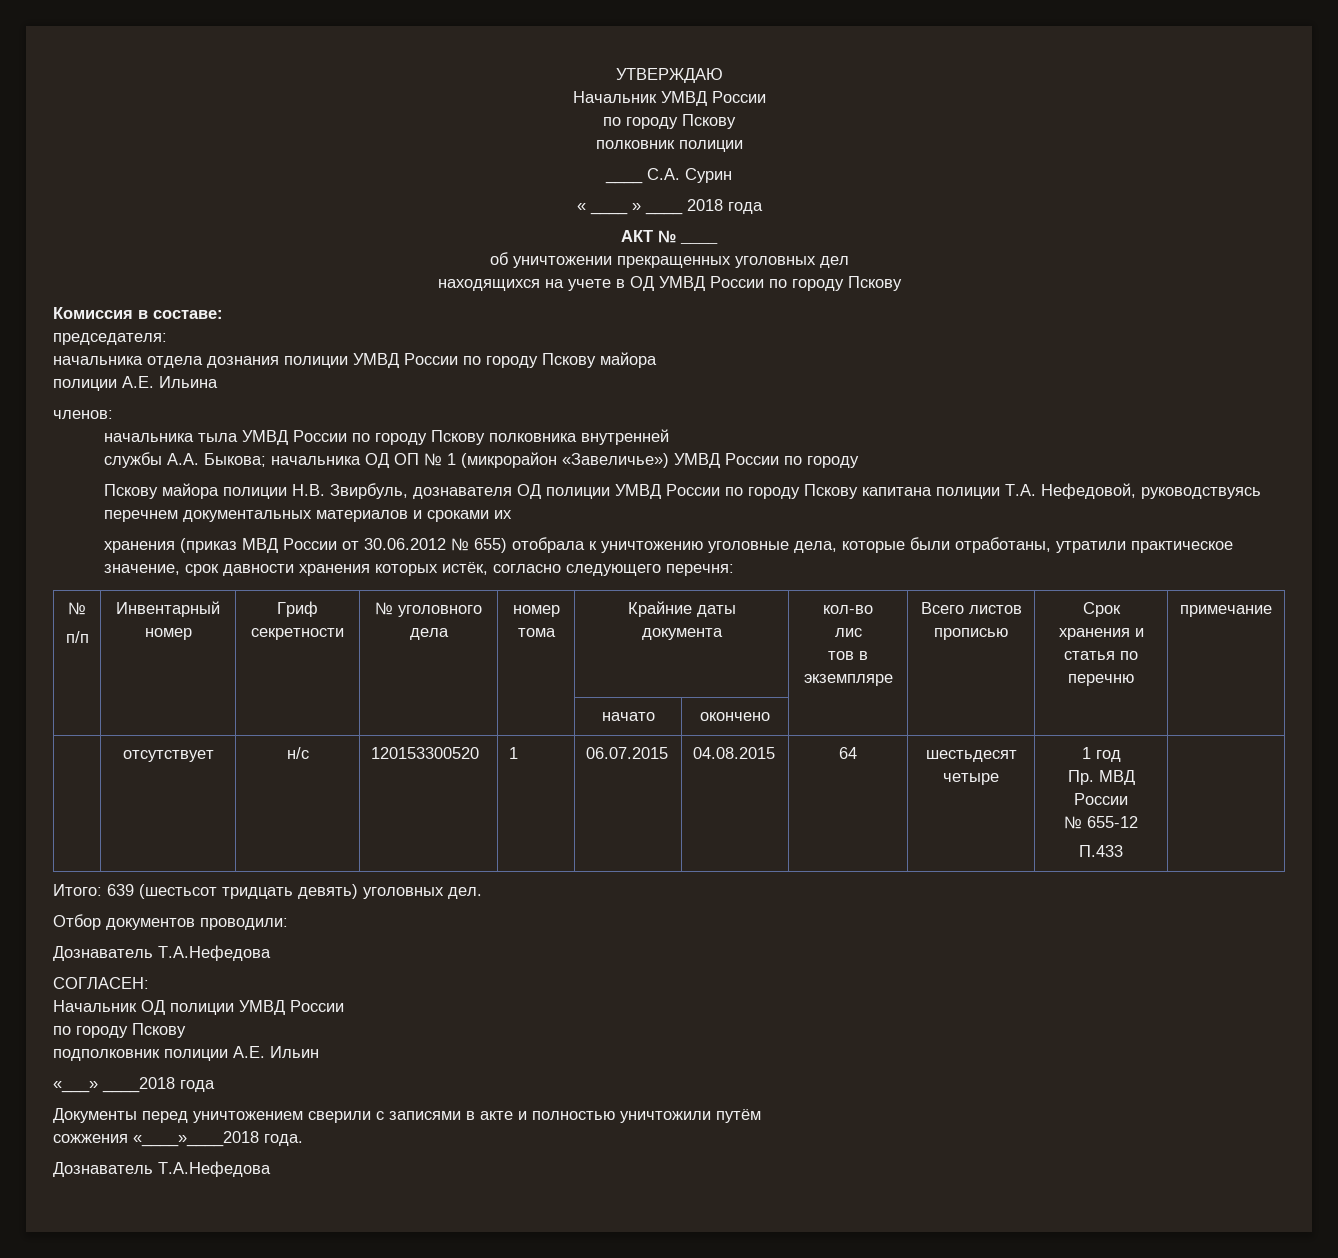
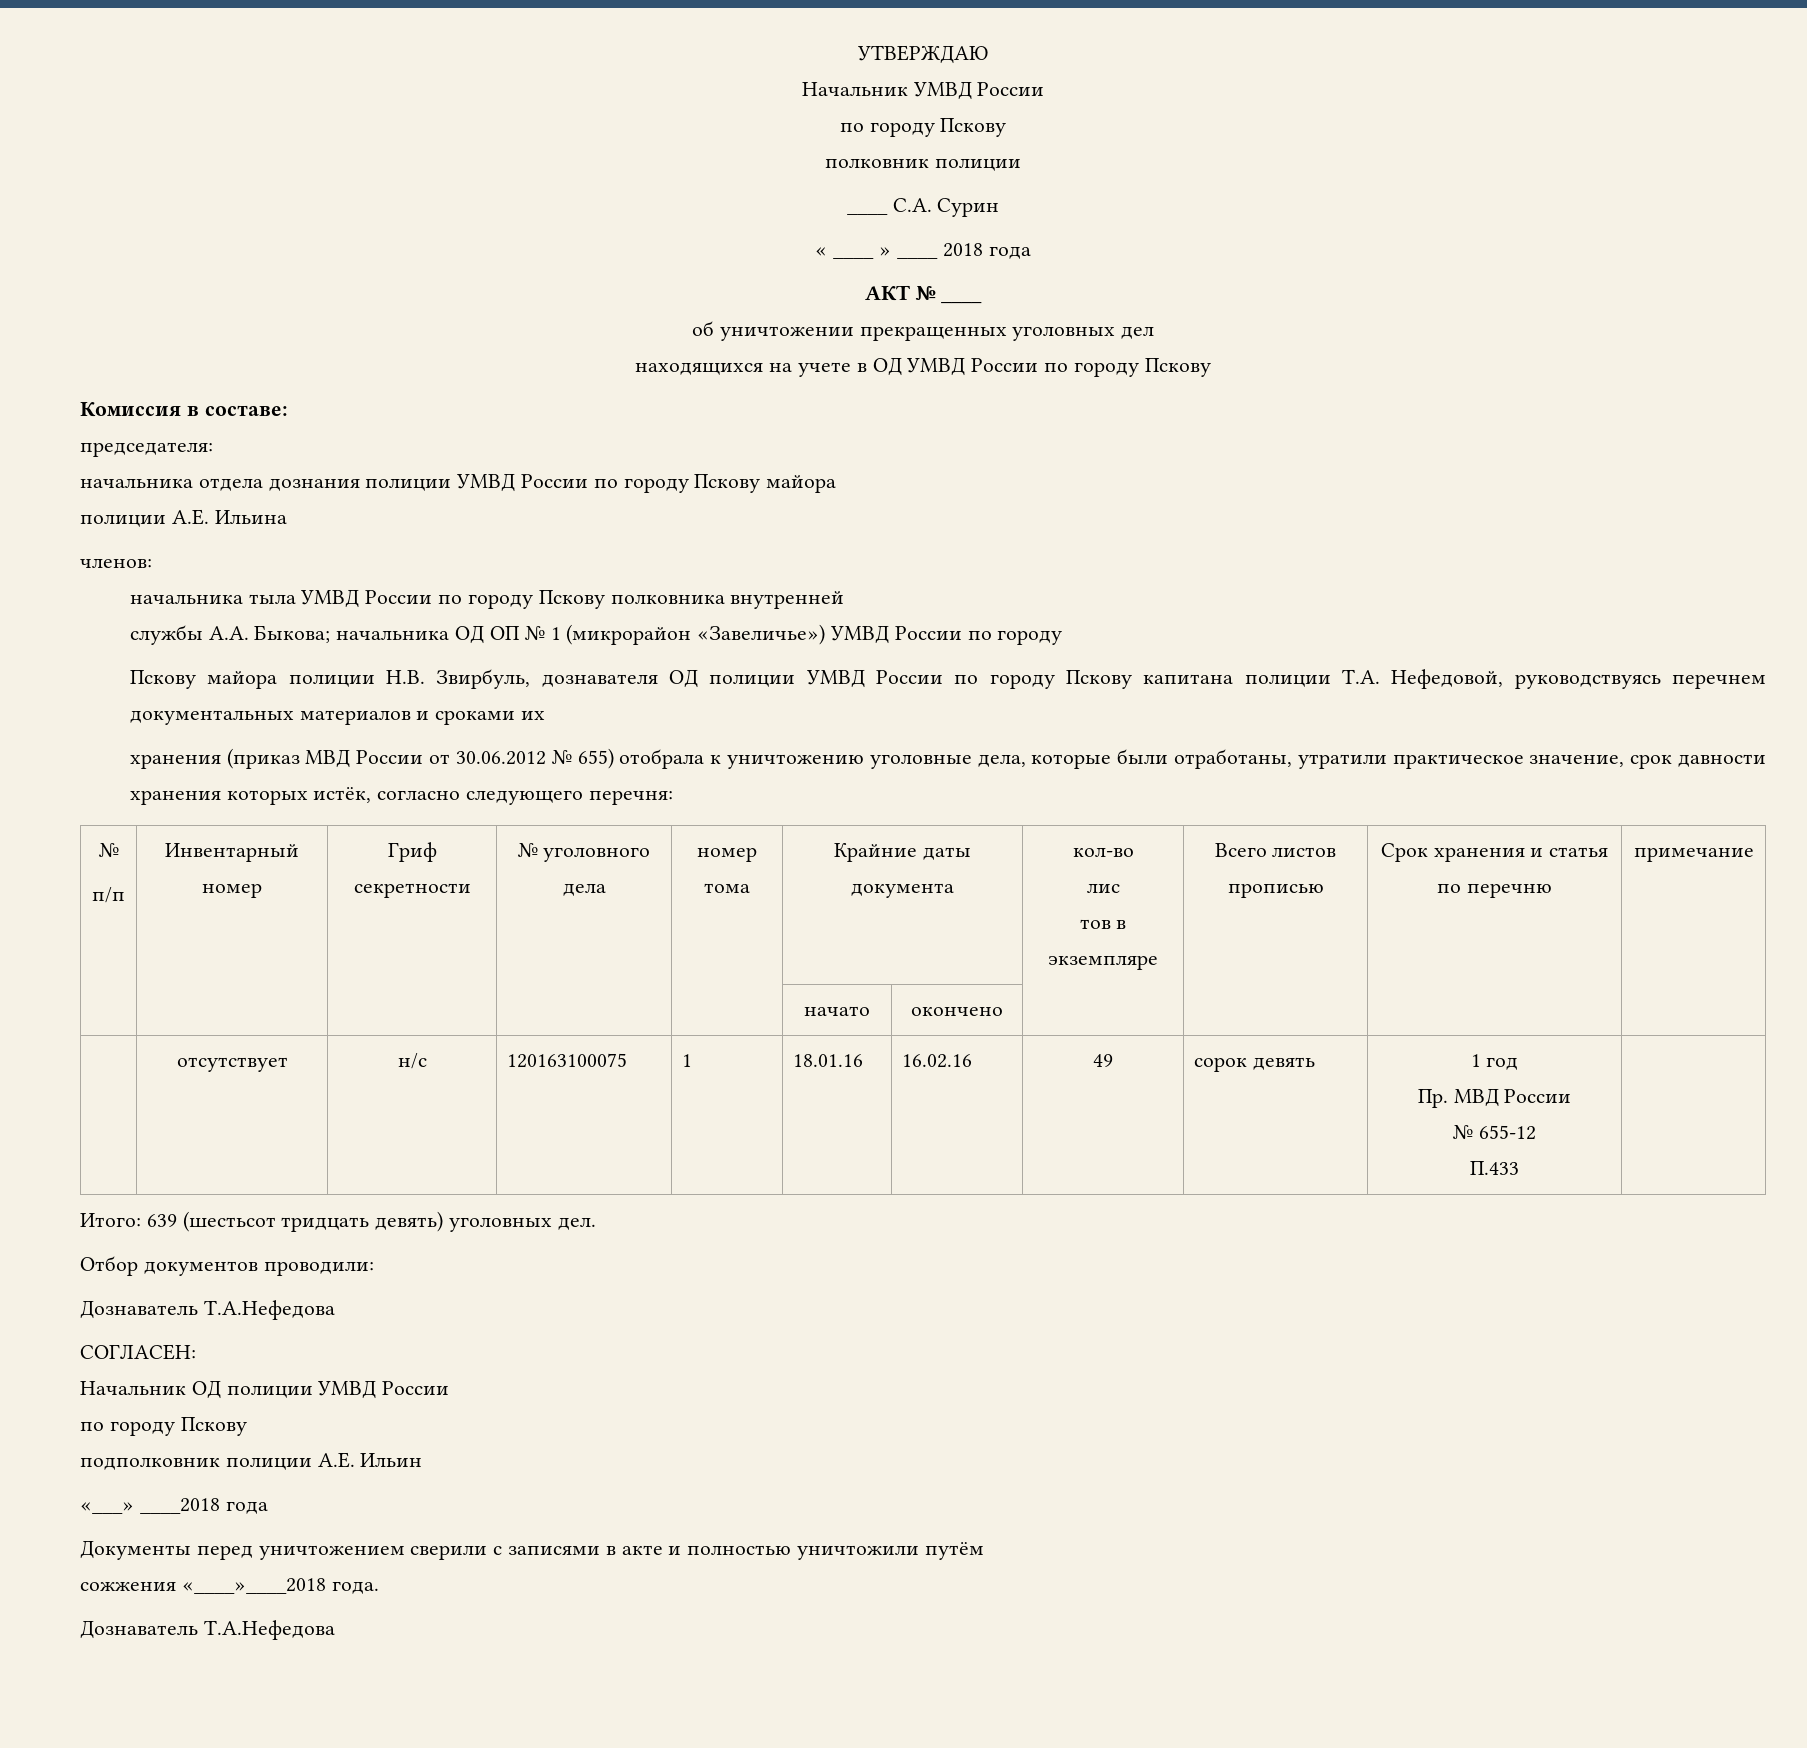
- | отсутствует | н/с | 120153300520 | 1 | 06.07.2015 | 04.08.2015 | 64 | шестьдесят четыре | 1 год
+ | отсутствует | н/с | 120163100075 | 1 | 18.01.16 | 16.02.16 | 49 | сорок девять | 1 год

